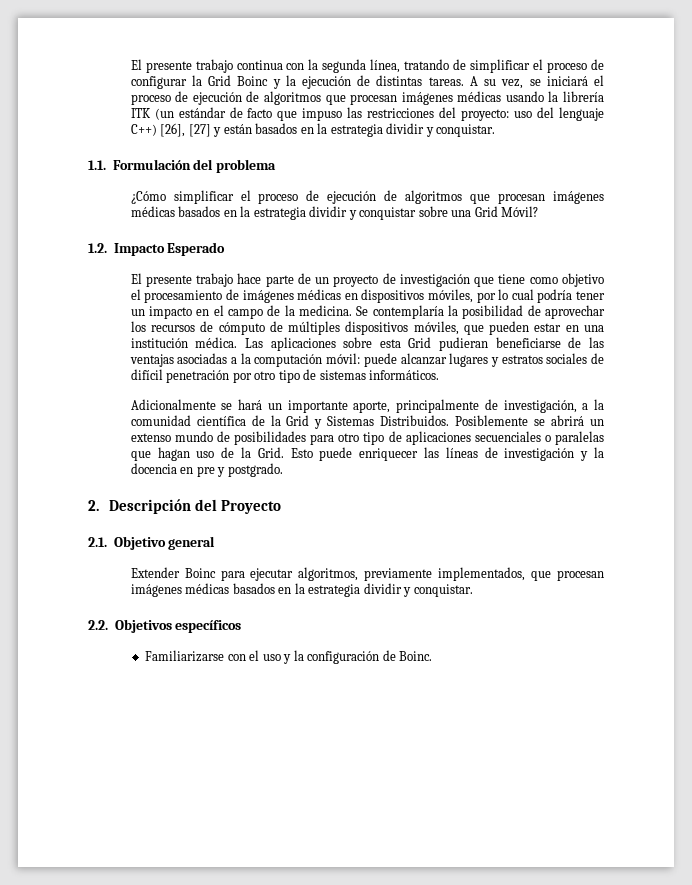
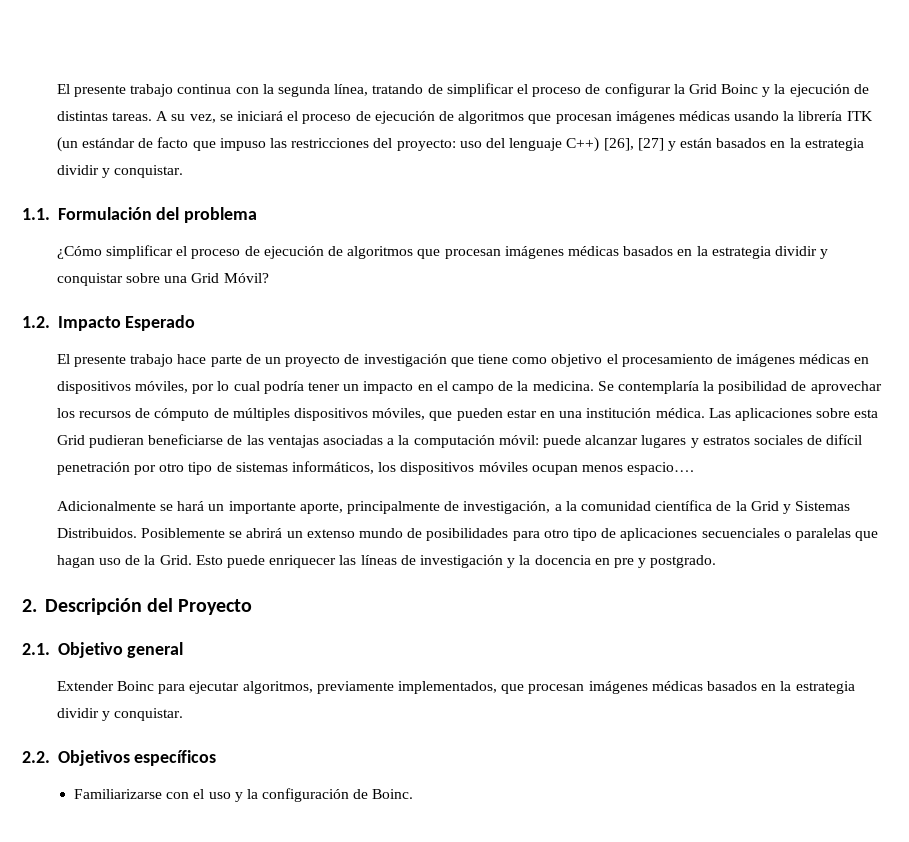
- Las aplicaciones sobre esta Grid pudieran beneficiarse de las ventajas asociadas a la computación móvil: puede alcanzar lugares y estratos sociales de difícil penetración por otro tipo de sistemas informáticos.
+ Las aplicaciones sobre esta Grid pudieran beneficiarse de las ventajas asociadas a la computación móvil: puede alcanzar lugares y estratos sociales de difícil penetración por otro tipo de sistemas informáticos, los dispositivos móviles ocupan menos espacio….

